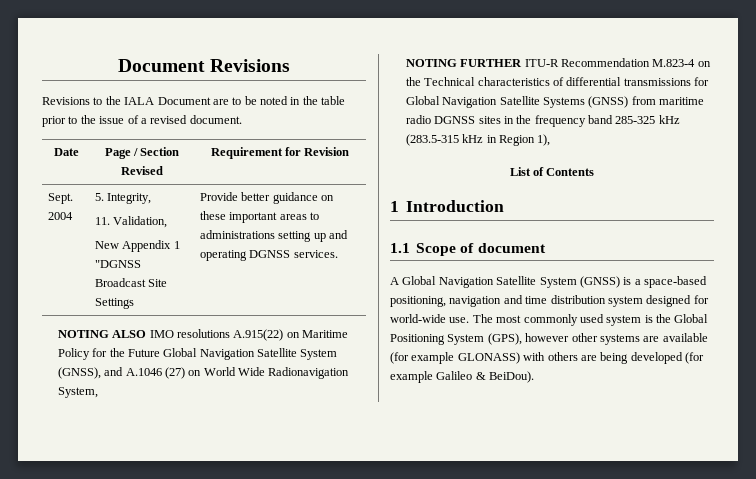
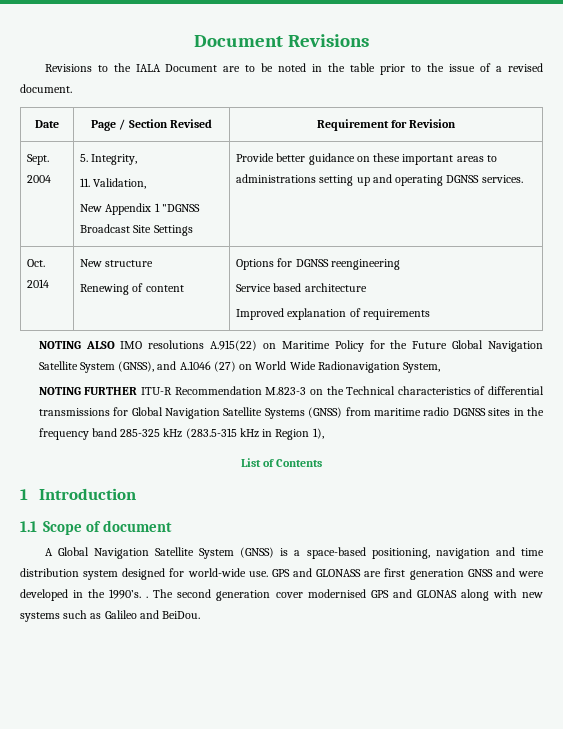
+ Oct. 2014 | New structure
+ Renewing of content | Options for DGNSS reengineering
+ Service based architecture
+ Improved explanation of requirements
- NOTING FURTHER ITU-R Recommendation M.823-4 on the Technical characteristics of differential transmissions for Global Navigation Satellite Systems (GNSS) from maritime radio DGNSS sites in the frequency band 285-325 kHz (283.5-315 kHz in Region 1),
+ NOTING FURTHER ITU-R Recommendation M.823-3 on the Technical characteristics of differential transmissions for Global Navigation Satellite Systems (GNSS) from maritime radio DGNSS sites in the frequency band 285-325 kHz (283.5-315 kHz in Region 1),
- The most commonly used system is the Global Positioning System (GPS), however other systems are available (for example GLONASS) with others are being developed (for example Galileo & BeiDou).
+ GPS and GLONASS are first generation GNSS and were developed in the 1990’s. . The second generation cover modernised GPS and GLONAS along with new systems such as Galileo and BeiDou.

